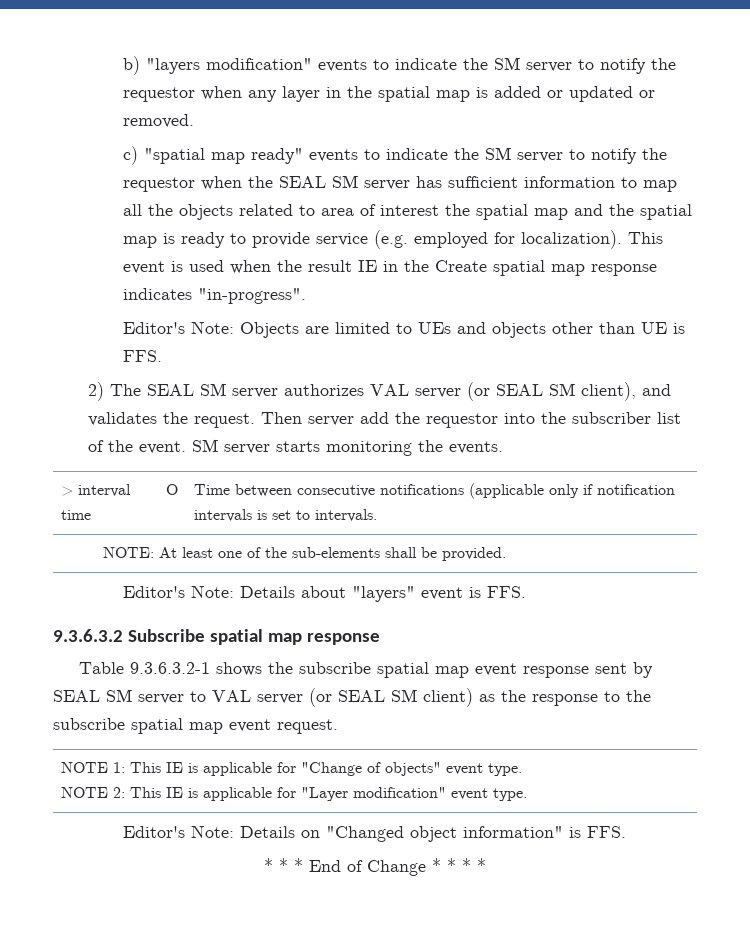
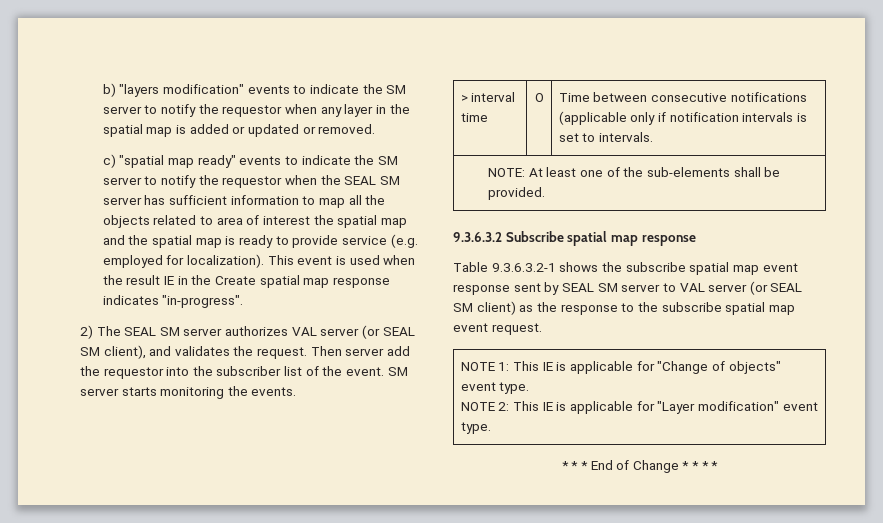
- Editor's Note: Objects are limited to UEs and objects other than UE is FFS.
- Editor's Note: Details about "layers" event is FFS.
- Editor's Note: Details on "Changed object information" is FFS.

